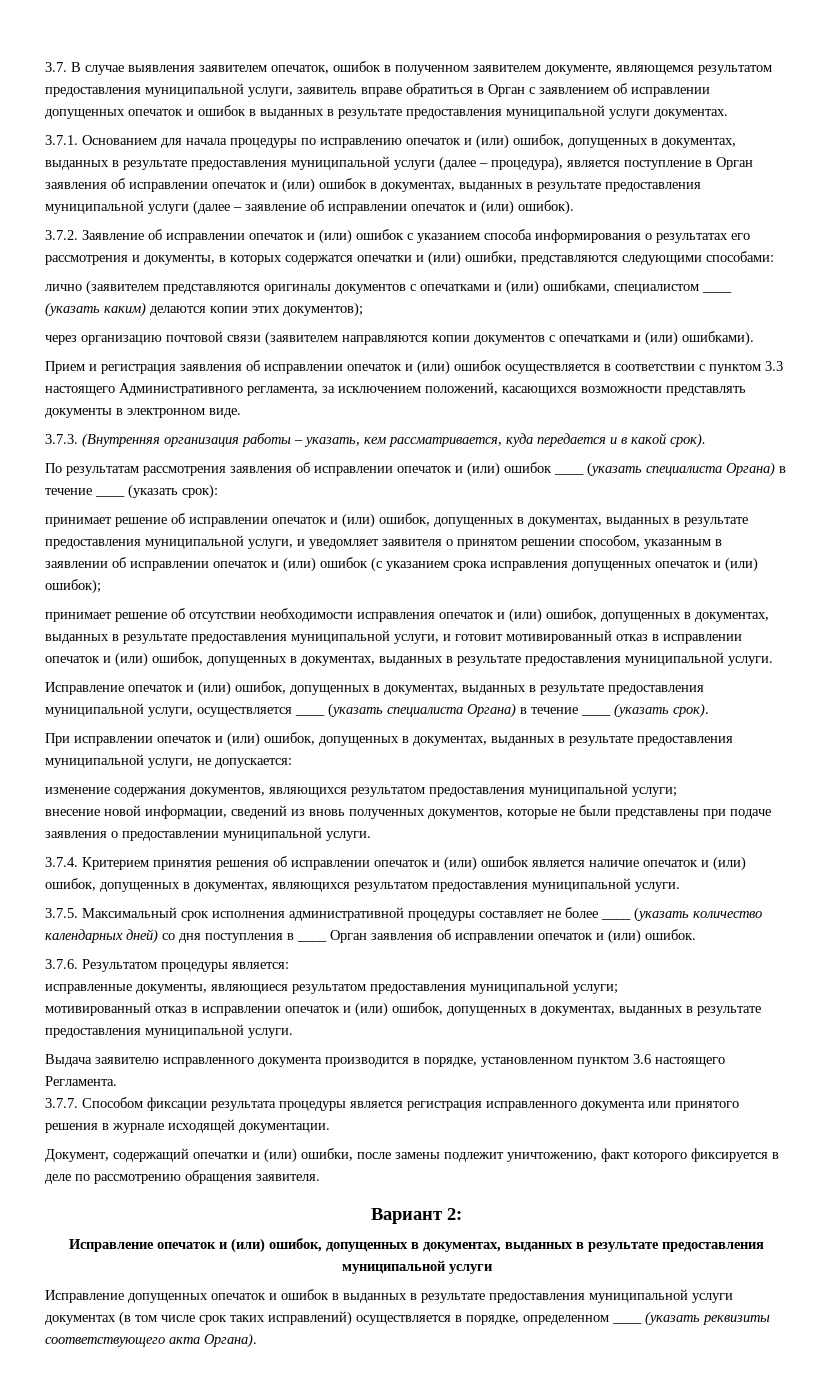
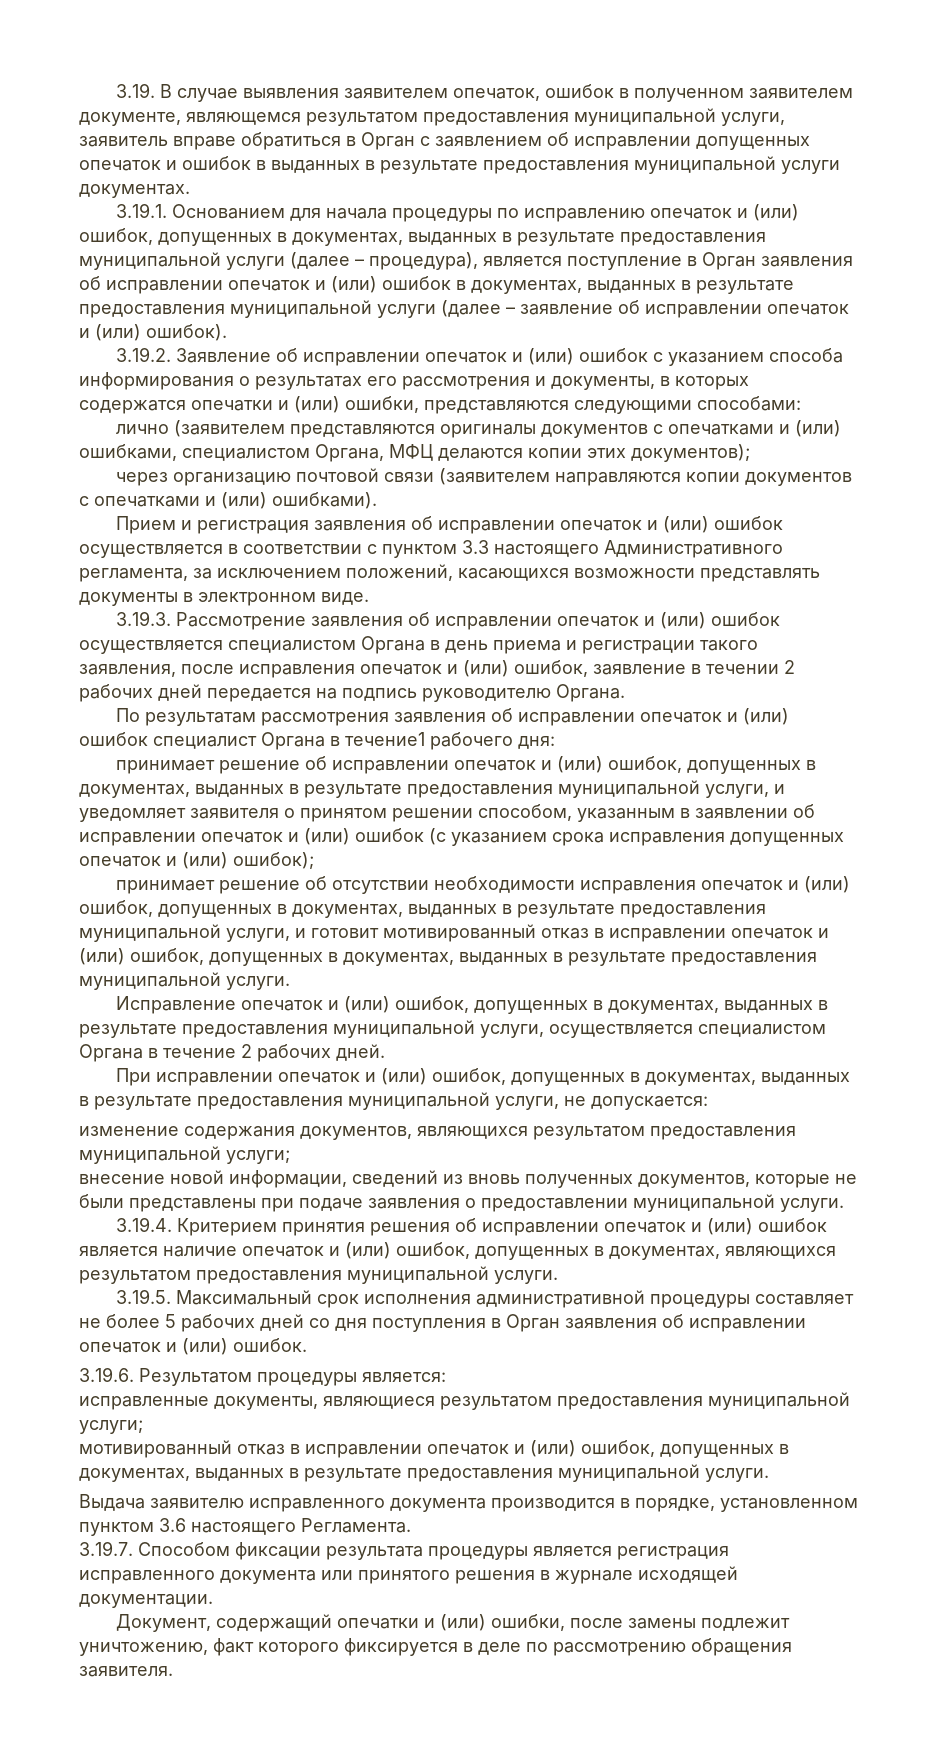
- 3.7. В случае выявления заявителем опечаток, ошибок в полученном заявителем документе, являющемся результатом предоставления муниципальной услуги, заявитель вправе обратиться в Орган с заявлением об исправлении допущенных опечаток и ошибок в выданных в результате предоставления муниципальной услуги документах.
+ 3.19. В случае выявления заявителем опечаток, ошибок в полученном заявителем документе, являющемся результатом предоставления муниципальной услуги, заявитель вправе обратиться в Орган с заявлением об исправлении допущенных опечаток и ошибок в выданных в результате предоставления муниципальной услуги документах.
- 3.7.1. Основанием для начала процедуры по исправлению опечаток и (или) ошибок, допущенных в документах, выданных в результате предоставления муниципальной услуги (далее – процедура), является поступление в Орган заявления об исправлении опечаток и (или) ошибок в документах, выданных в результате предоставления муниципальной услуги (далее – заявление об исправлении опечаток и (или) ошибок).
+ 3.19.1. Основанием для начала процедуры по исправлению опечаток и (или) ошибок, допущенных в документах, выданных в результате предоставления муниципальной услуги (далее – процедура), является поступление в Орган заявления об исправлении опечаток и (или) ошибок в документах, выданных в результате предоставления муниципальной услуги (далее – заявление об исправлении опечаток и (или) ошибок).
- 3.7.2. Заявление об исправлении опечаток и (или) ошибок с указанием способа информирования о результатах его рассмотрения и документы, в которых содержатся опечатки и (или) ошибки, представляются следующими способами:
+ 3.19.2. Заявление об исправлении опечаток и (или) ошибок с указанием способа информирования о результатах его рассмотрения и документы, в которых содержатся опечатки и (или) ошибки, представляются следующими способами:
- лично (заявителем представляются оригиналы документов с опечатками и (или) ошибками, специалистом ____ (указать каким) делаются копии этих документов);
+ лично (заявителем представляются оригиналы документов с опечатками и (или) ошибками, специалистом Органа, МФЦ делаются копии этих документов);
- 3.7.3. (Внутренняя организация работы – указать, кем рассматривается, куда передается и в какой срок).
+ 3.19.3. Рассмотрение заявления об исправлении опечаток и (или) ошибок осуществляется специалистом Органа в день приема и регистрации такого заявления, после исправления опечаток и (или) ошибок, заявление в течении 2 рабочих дней передается на подпись руководителю Органа.
- По результатам рассмотрения заявления об исправлении опечаток и (или) ошибок ____ (указать специалиста Органа) в течение ____ (указать срок):
+ По результатам рассмотрения заявления об исправлении опечаток и (или) ошибок специалист Органа в течение1 рабочего дня:
- Исправление опечаток и (или) ошибок, допущенных в документах, выданных в результате предоставления муниципальной услуги, осуществляется ____ (указать специалиста Органа) в течение ____ (указать срок).
+ Исправление опечаток и (или) ошибок, допущенных в документах, выданных в результате предоставления муниципальной услуги, осуществляется специалистом Органа в течение 2 рабочих дней.
- 3.7.4. Критерием принятия решения об исправлении опечаток и (или) ошибок является наличие опечаток и (или) ошибок, допущенных в документах, являющихся результатом предоставления муниципальной услуги.
+ 3.19.4. Критерием принятия решения об исправлении опечаток и (или) ошибок является наличие опечаток и (или) ошибок, допущенных в документах, являющихся результатом предоставления муниципальной услуги.
- 3.7.5. Максимальный срок исполнения административной процедуры составляет не более ____ (указать количество календарных дней) со дня поступления в ____ Орган заявления об исправлении опечаток и (или) ошибок.
+ 3.19.5. Максимальный срок исполнения административной процедуры составляет не более 5 рабочих дней со дня поступления в Орган заявления об исправлении опечаток и (или) ошибок.
- 3.7.6. Результатом процедуры является:
+ 3.19.6. Результатом процедуры является:
- 3.7.7. Способом фиксации результата процедуры является регистрация исправленного документа или принятого решения в журнале исходящей документации.
+ 3.19.7. Способом фиксации результата процедуры является регистрация исправленного документа или принятого решения в журнале исходящей документации.
- Вариант 2:
- Исправление опечаток и (или) ошибок, допущенных в документах, выданных в результате предоставления муниципальной услуги
- Исправление допущенных опечаток и ошибок в выданных в результате предоставления муниципальной услуги документах (в том числе срок таких исправлений) осуществляется в порядке, определенном ____ (указать реквизиты соответствующего акта Органа).

